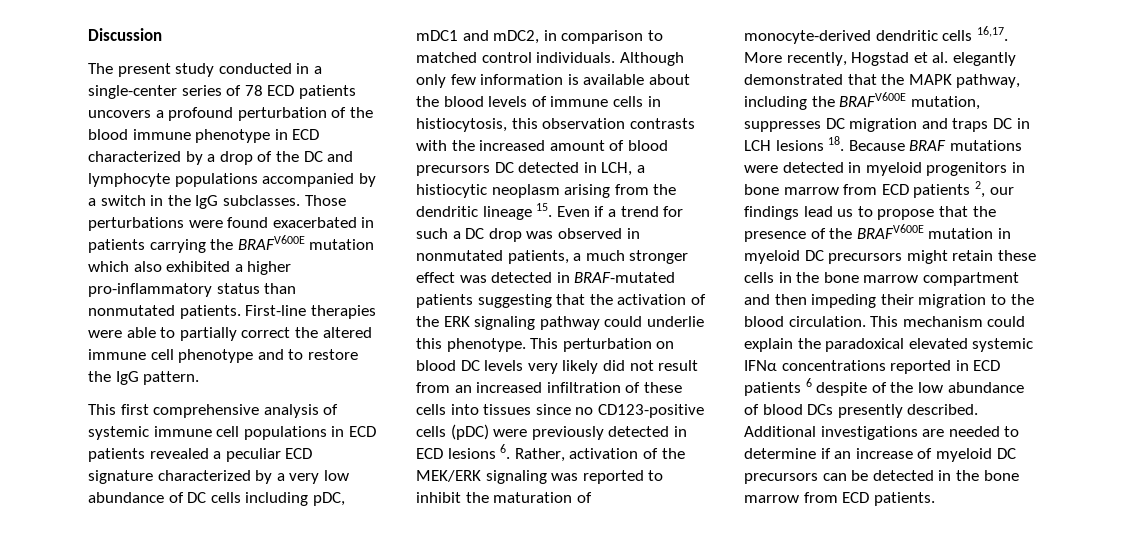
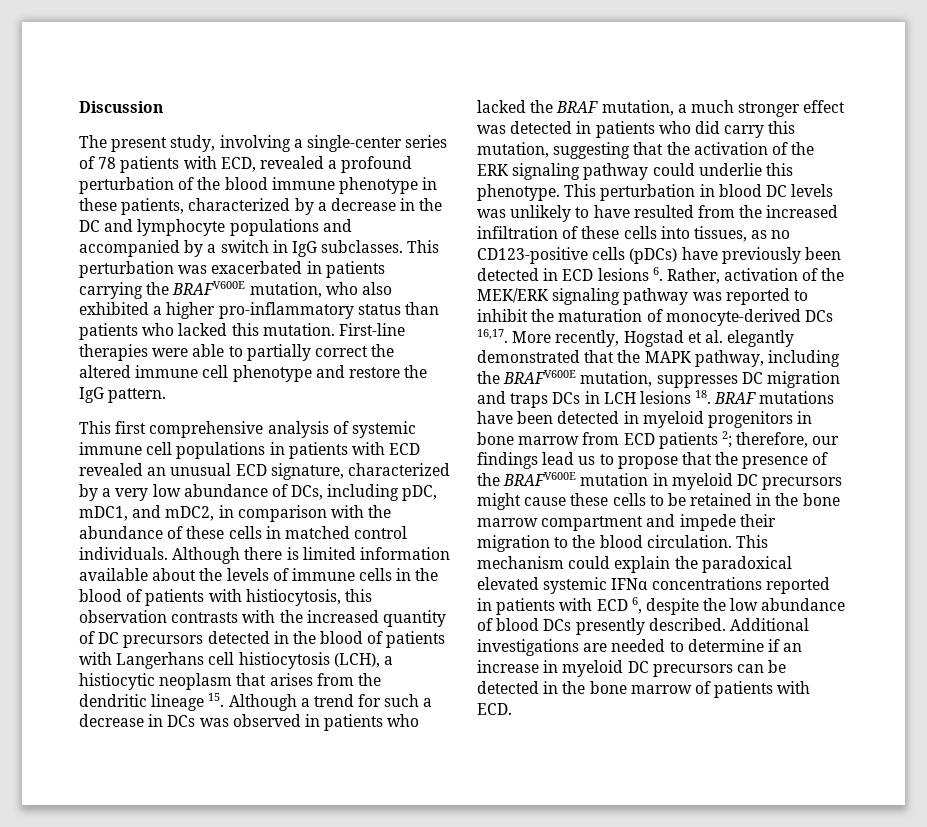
- The present study conducted in a single-center series of 78 ECD patients uncovers a profound perturbation of the blood immune phenotype in ECD characterized by a drop of the DC and lymphocyte populations accompanied by a switch in the IgG subclasses.
+ The present study, involving a single-center series of 78 patients with ECD, revealed a profound perturbation of the blood immune phenotype in these patients, characterized by a decrease in the DC and lymphocyte populations and accompanied by a switch in IgG subclasses.
- Those perturbations were found exacerbated in patients carrying the BRAFV600E mutation which also exhibited a higher pro-inflammatory status than nonmutated patients.
+ This perturbation was exacerbated in patients carrying the BRAFV600E mutation, who also exhibited a higher pro-inflammatory status than patients who lacked this mutation.
- First-line therapies were able to partially correct the altered immune cell phenotype and to restore the IgG pattern.
+ First-line therapies were able to partially correct the altered immune cell phenotype and restore the IgG pattern.
- This first comprehensive analysis of systemic immune cell populations in ECD patients revealed a peculiar ECD signature characterized by a very low abundance of DC cells including pDC, mDC1 and mDC2, in comparison to matched control individuals. Although only few information is available about the blood levels of immune cells in histiocytosis, this observation contrasts with the increased amount of blood precursors DC detected in LCH, a histiocytic neoplasm arising from the dendritic lineage 15. Even if a trend for such a DC drop was observed in nonmutated patients, a much stronger effect was detected in BRAF-mutated patients suggesting that the activation of the ERK signaling pathway could underlie this phenotype.
+ This first comprehensive analysis of systemic immune cell populations in patients with ECD revealed an unusual ECD signature, characterized by a very low abundance of DCs, including pDC, mDC1, and mDC2, in comparison with the abundance of these cells in matched control individuals. Although there is limited information available about the levels of immune cells in the blood of patients with histiocytosis, this observation contrasts with the increased quantity of DC precursors detected in the blood of patients with Langerhans cell histiocytosis (LCH), a histiocytic neoplasm that arises from the dendritic lineage 15. Although a trend for such a decrease in DCs was observed in patients who lacked the BRAF mutation, a much stronger effect was detected in patients who did carry this mutation, suggesting that the activation of the ERK signaling pathway could underlie this phenotype.
- This perturbation on blood DC levels very likely did not result from an increased infiltration of these cells into tissues since no CD123-positive cells (pDC) were previously detected in ECD lesions 6. Rather, activation of the MEK/ERK signaling was reported to inhibit the maturation of monocyte-derived dendritic cells 16,17.
+ This perturbation in blood DC levels was unlikely to have resulted from the increased infiltration of these cells into tissues, as no CD123-positive cells (pDCs) have previously been detected in ECD lesions 6. Rather, activation of the MEK/ERK signaling pathway was reported to inhibit the maturation of monocyte-derived DCs 16,17.
- More recently, Hogstad et al. elegantly demonstrated that the MAPK pathway, including the BRAFV600E mutation, suppresses DC migration and traps DC in LCH lesions 18. Because BRAF mutations were detected in myeloid progenitors in bone marrow from ECD patients 2, our findings lead us to propose that the presence of the BRAFV600E mutation in myeloid DC precursors might retain these cells in the bone marrow compartment and then impeding their migration to the blood circulation.
+ More recently, Hogstad et al. elegantly demonstrated that the MAPK pathway, including the BRAFV600E mutation, suppresses DC migration and traps DCs in LCH lesions 18. BRAF mutations have been detected in myeloid progenitors in bone marrow from ECD patients 2; therefore, our findings lead us to propose that the presence of the BRAFV600E mutation in myeloid DC precursors might cause these cells to be retained in the bone marrow compartment and impede their migration to the blood circulation.
- This mechanism could explain the paradoxical elevated systemic IFNα concentrations reported in ECD patients 6 despite of the low abundance of blood DCs presently described.
+ This mechanism could explain the paradoxical elevated systemic IFNα concentrations reported in patients with ECD 6, despite the low abundance of blood DCs presently described.
- Additional investigations are needed to determine if an increase of myeloid DC precursors can be detected in the bone marrow from ECD patients.
+ Additional investigations are needed to determine if an increase in myeloid DC precursors can be detected in the bone marrow of patients with ECD.

